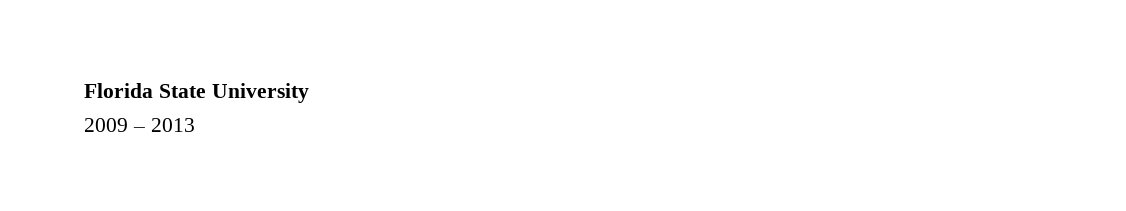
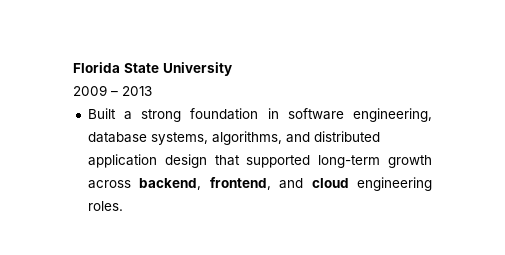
+ Built a strong foundation in software engineering, database systems, algorithms, and distributed application design that supported long-term growth across backend, frontend, and cloud engineering roles.

